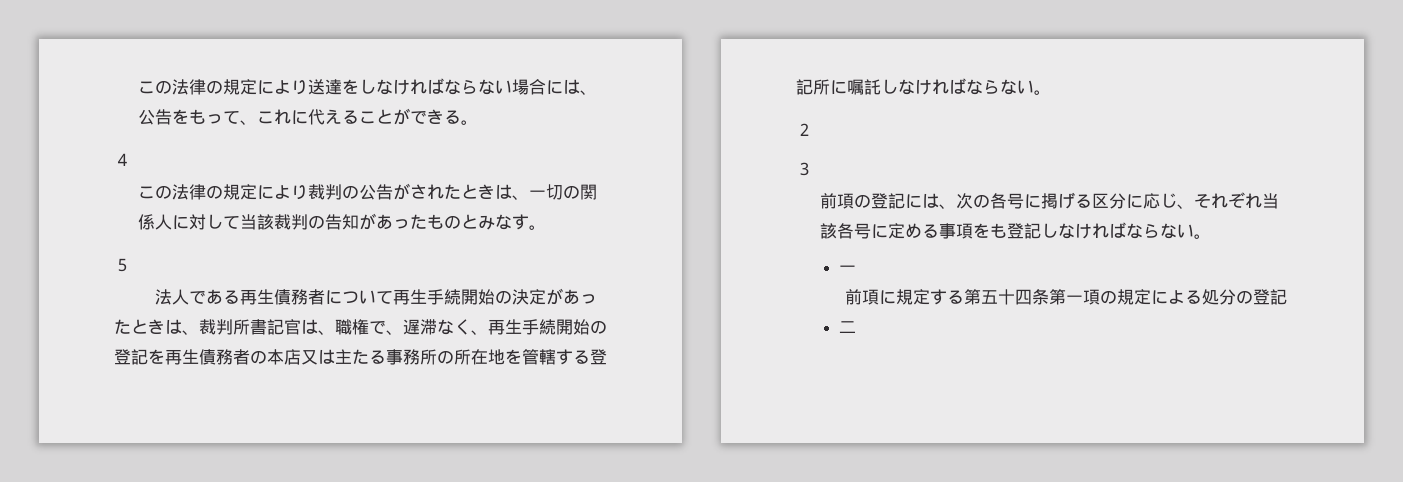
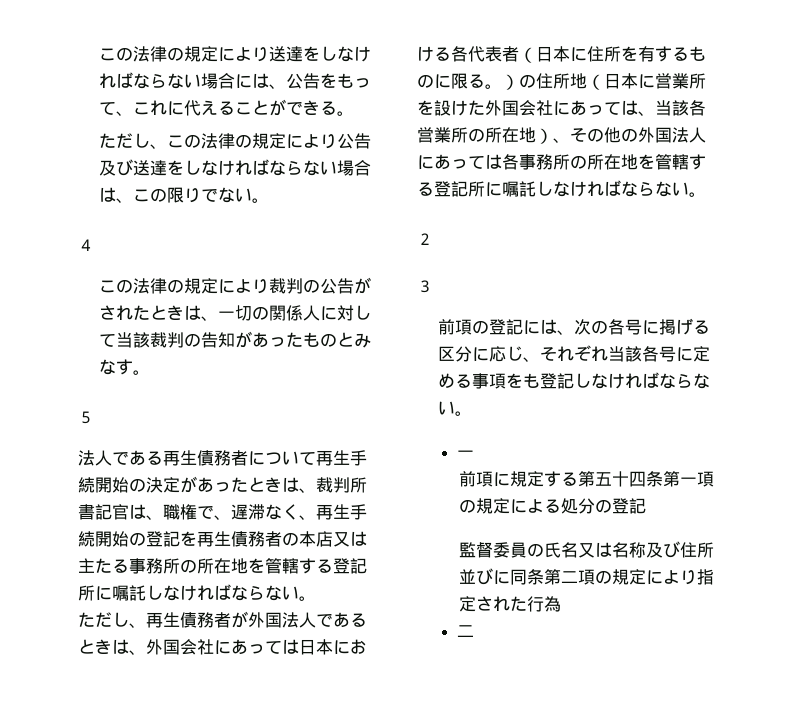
+ ただし、この法律の規定により公告及び送達をしなければならない場合は、この限りでない。
+ ただし、再生債務者が外国法人であるときは、外国会社にあっては日本における各代表者（日本に住所を有するものに限る。）の住所地（日本に営業所を設けた外国会社にあっては、当該各営業所の所在地）、その他の外国法人にあっては各事務所の所在地を管轄する登記所に嘱託しなければならない。
+ 監督委員の氏名又は名称及び住所並びに同条第二項の規定により指定された行為

